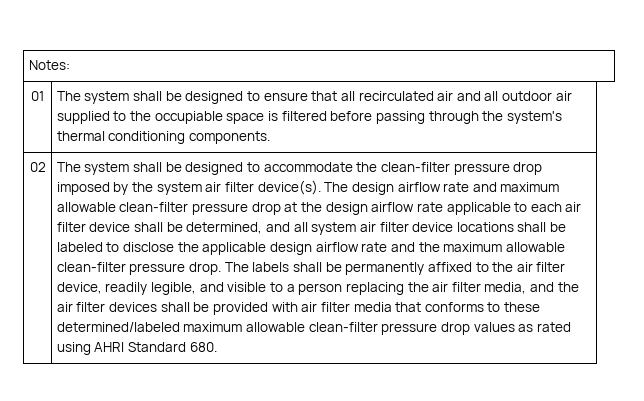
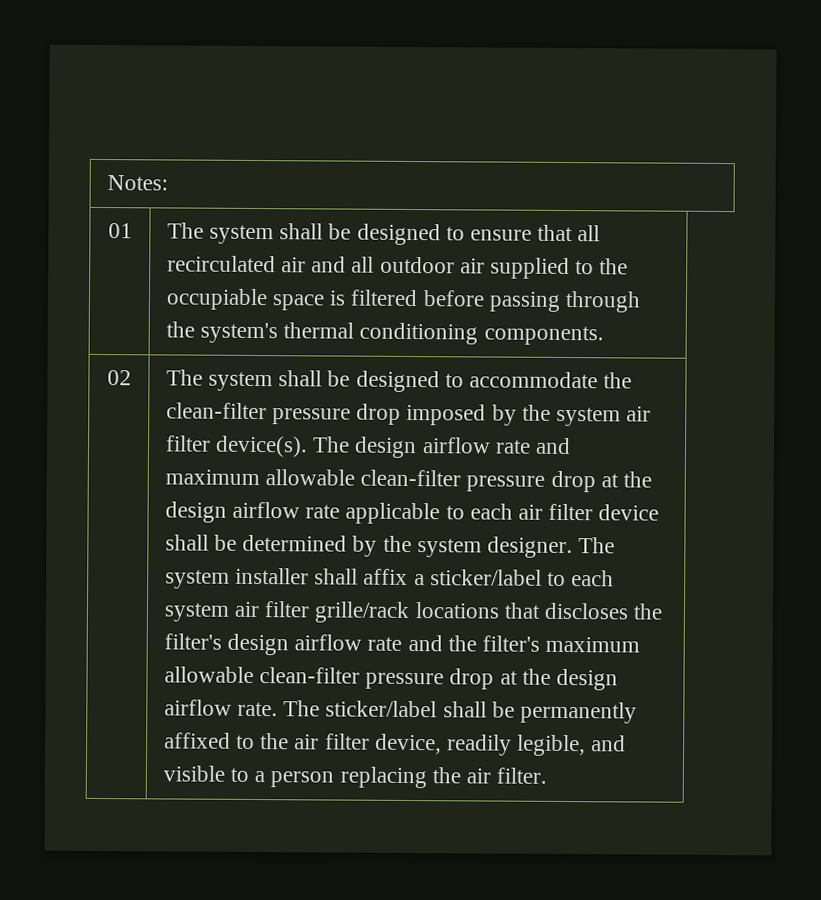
- The design airflow rate and maximum allowable clean-filter pressure drop at the design airflow rate applicable to each air filter device shall be determined, and all system air filter device locations shall be labeled to disclose the applicable design airflow rate and the maximum allowable clean-filter pressure drop. The labels shall be permanently affixed to the air filter device, readily legible, and visible to a person replacing the air filter media, and the air filter devices shall be provided with air filter media that conforms to these determined/labeled maximum allowable clean-filter pressure drop values as rated using AHRI Standard 680.
+ The design airflow rate and maximum allowable clean-filter pressure drop at the design airflow rate applicable to each air filter device shall be determined by the system designer. The system installer shall affix a sticker/label to each system air filter grille/rack locations that discloses the filter's design airflow rate and the filter's maximum allowable clean-filter pressure drop at the design airflow rate. The sticker/label shall be permanently affixed to the air filter device, readily legible, and visible to a person replacing the air filter.

